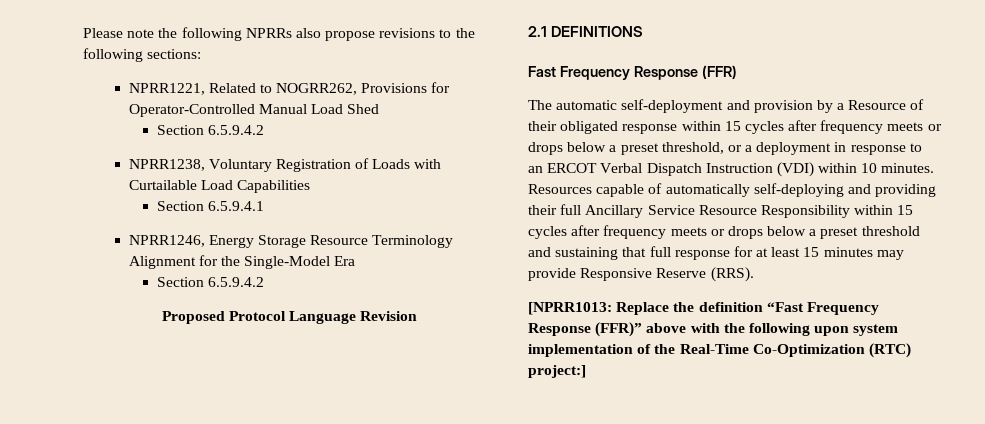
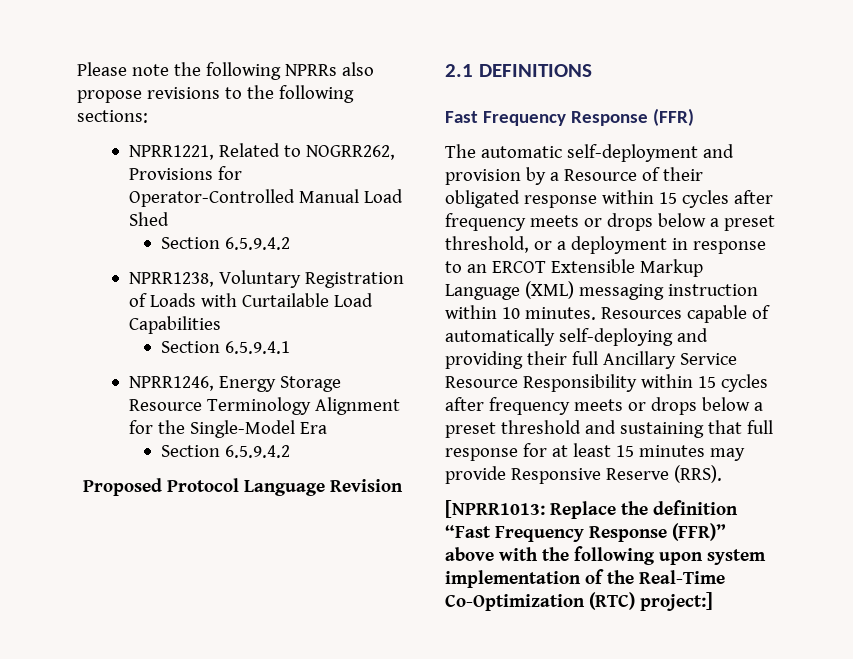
- The automatic self-deployment and provision by a Resource of their obligated response within 15 cycles after frequency meets or drops below a preset threshold, or a deployment in response to an ERCOT Verbal Dispatch Instruction (VDI) within 10 minutes.
+ The automatic self-deployment and provision by a Resource of their obligated response within 15 cycles after frequency meets or drops below a preset threshold, or a deployment in response to an ERCOT Extensible Markup Language (XML) messaging instruction within 10 minutes.

